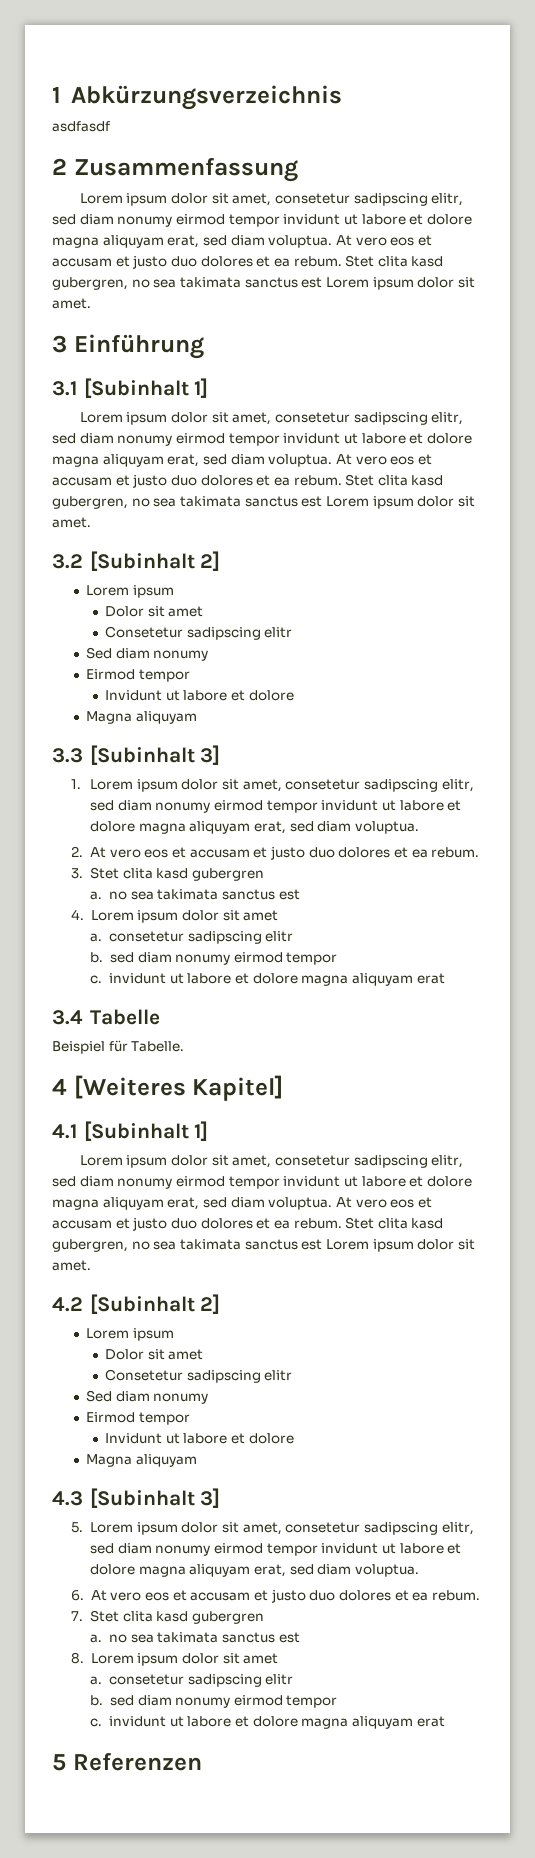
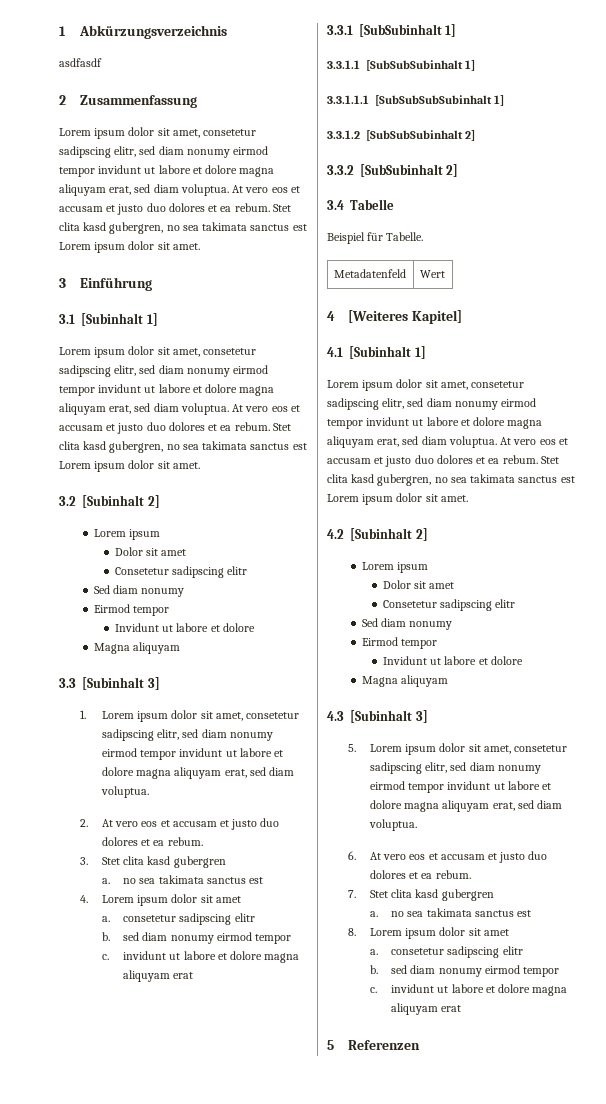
+ 3.3.1 [SubSubinhalt 1]
+ 3.3.1.1 [SubSubSubinhalt 1]
+ 3.3.1.1.1 [SubSubSubSubinhalt 1]
+ 3.3.1.2 [SubSubSubinhalt 2]
+ 3.3.2 [SubSubinhalt 2]
+ Metadatenfeld | Wert

